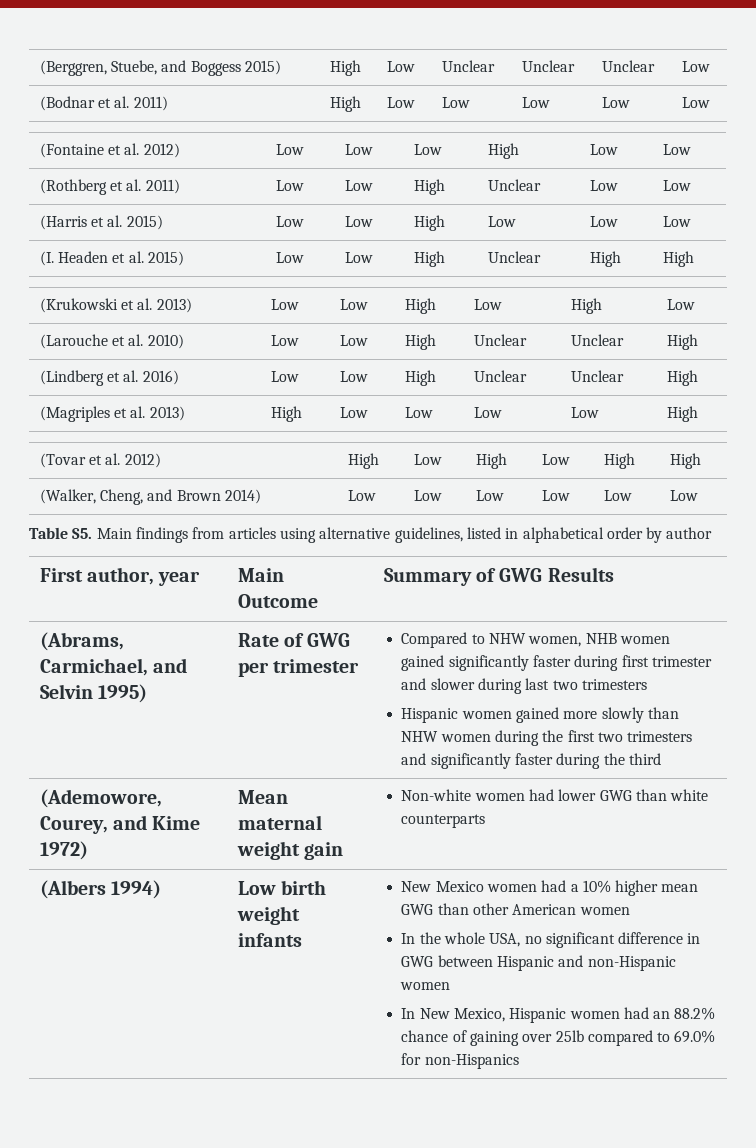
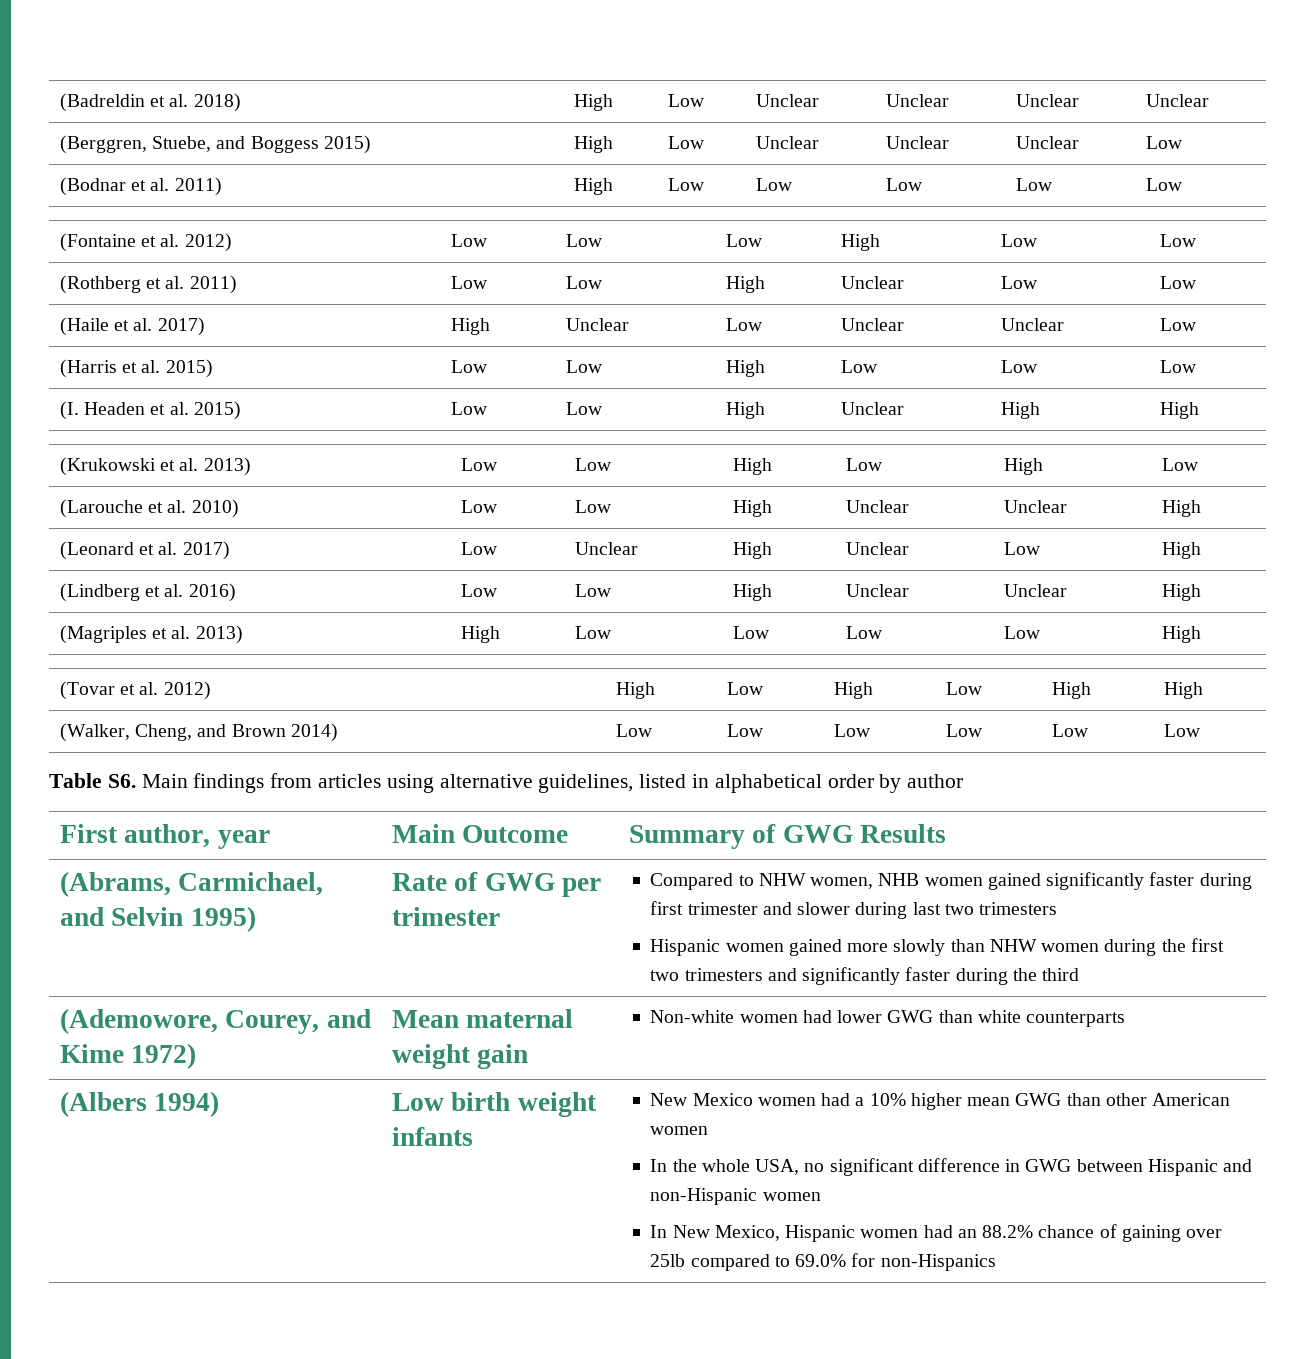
+ (Badreldin et al. 2018) | High | Low | Unclear | Unclear | Unclear | Unclear
+ (Haile et al. 2017) | High | Unclear | Low | Unclear | Unclear | Low
+ (Leonard et al. 2017) | Low | Unclear | High | Unclear | Low | High
- Table S5. Main findings from articles using alternative guidelines, listed in alphabetical order by author
+ Table S6. Main findings from articles using alternative guidelines, listed in alphabetical order by author

